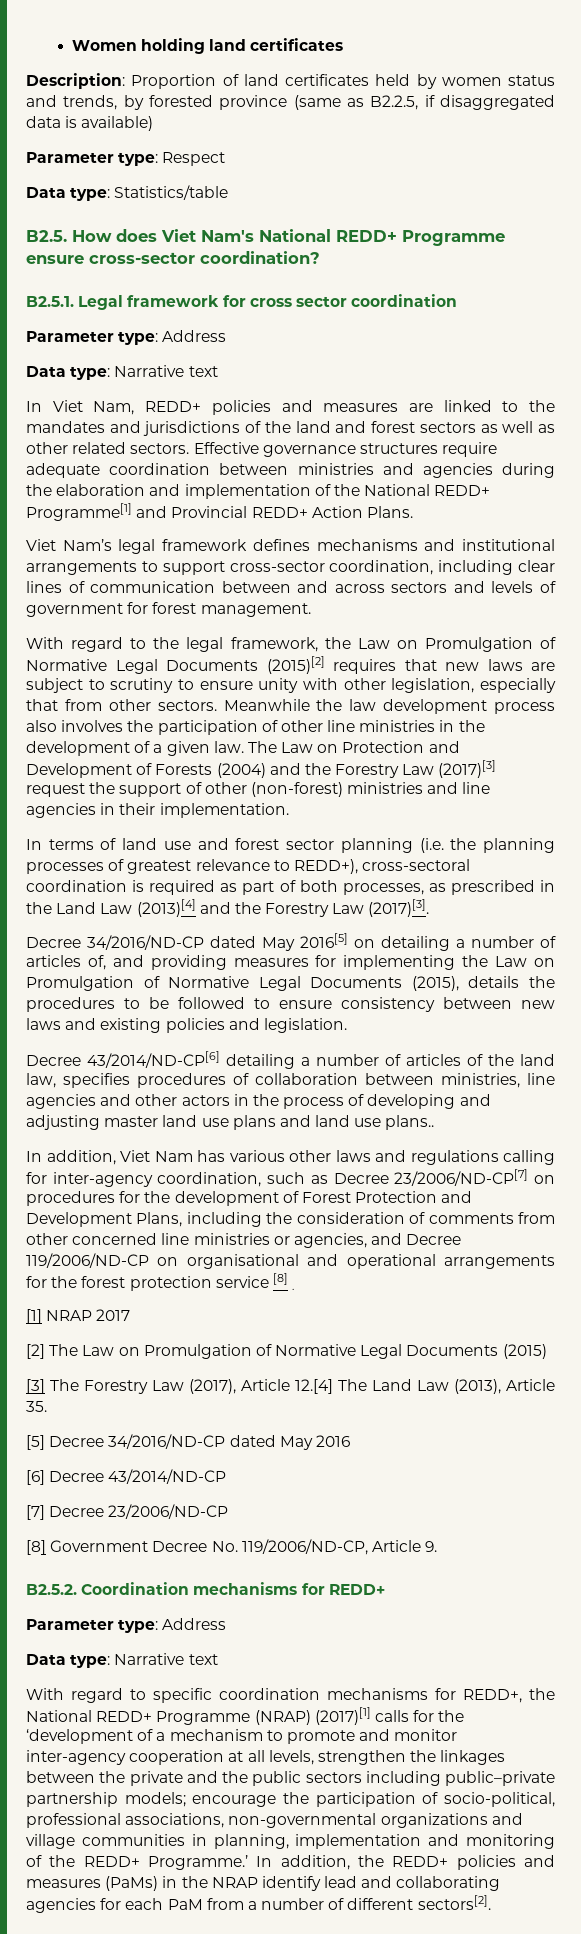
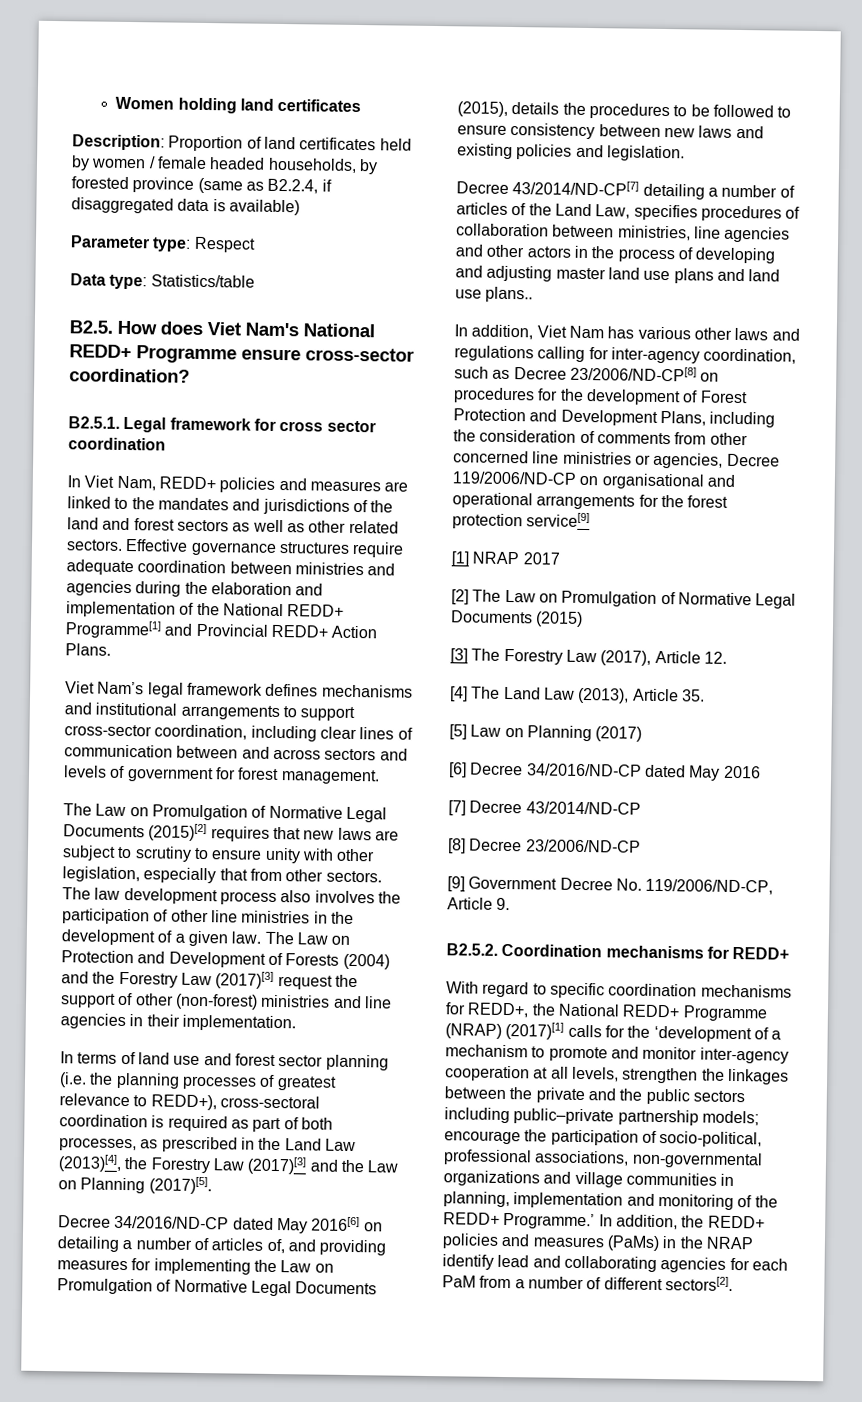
- Description: Proportion of land certificates held by women status and trends, by forested province (same as B2.2.5, if disaggregated data is available)
+ Description: Proportion of land certificates held by women / female headed households, by forested province (same as B2.2.4, if disaggregated data is available)
  B2.5.1. Legal framework for cross sector coordination
- Parameter type: Address
- Data type: Narrative text
- With regard to the legal framework, the Law on Promulgation of Normative Legal Documents (2015)[2] requires that new laws are subject to scrutiny to ensure unity with other legislation, especially that from other sectors.
+ The Law on Promulgation of Normative Legal Documents (2015)[2] requires that new laws are subject to scrutiny to ensure unity with other legislation, especially that from other sectors.
- Meanwhile the law development process also involves the participation of other line ministries in the development of a given law.
+ The law development process also involves the participation of other line ministries in the development of a given law.
- In terms of land use and forest sector planning (i.e. the planning processes of greatest relevance to REDD+), cross-sectoral coordination is required as part of both processes, as prescribed in the Land Law (2013)[4] and the Forestry Law (2017)[3].
- Decree 34/2016/ND-CP dated May 2016[5] on detailing a number of articles of, and providing measures for implementing the Law on Promulgation of Normative Legal Documents (2015), details the procedures to be followed to ensure consistency between new laws and existing policies and legislation.
+ In terms of land use and forest sector planning (i.e. the planning processes of greatest relevance to REDD+), cross-sectoral coordination is required as part of both processes, as prescribed in the Land Law (2013)[4], the Forestry Law (2017)[3] and the Law on Planning (2017)[5].
+ Decree 34/2016/ND-CP dated May 2016[6] on detailing a number of articles of, and providing measures for implementing the Law on Promulgation of Normative Legal Documents (2015), details the procedures to be followed to ensure consistency between new laws and existing policies and legislation.
- Decree 43/2014/ND-CP[6] detailing a number of articles of the land law, specifies procedures of collaboration between ministries, line agencies and other actors in the process of developing and adjusting master land use plans and land use plans..
+ Decree 43/2014/ND-CP[7] detailing a number of articles of the Land Law, specifies procedures of collaboration between ministries, line agencies and other actors in the process of developing and adjusting master land use plans and land use plans..
- In addition, Viet Nam has various other laws and regulations calling for inter-agency coordination, such as Decree 23/2006/ND-CP[7] on procedures for the development of Forest Protection and Development Plans, including the consideration of comments from other concerned line ministries or agencies, and Decree 119/2006/ND-CP on organisational and operational arrangements for the forest protection service [8] .
+ In addition, Viet Nam has various other laws and regulations calling for inter-agency coordination, such as Decree 23/2006/ND-CP[8] on procedures for the development of Forest Protection and Development Plans, including the consideration of comments from other concerned line ministries or agencies, Decree 119/2006/ND-CP on organisational and operational arrangements for the forest protection service[9]
- [3] The Forestry Law (2017), Article 12.[4] The Land Law (2013), Article 35.
+ [3] The Forestry Law (2017), Article 12.
+ [4] The Land Law (2013), Article 35.
- [5] Decree 34/2016/ND-CP dated May 2016
+ [5] Law on Planning (2017)
+ [6] Decree 34/2016/ND-CP dated May 2016
- [6] Decree 43/2014/ND-CP
+ [7] Decree 43/2014/ND-CP
- [7] Decree 23/2006/ND-CP
+ [8] Decree 23/2006/ND-CP
- [8] Government Decree No. 119/2006/ND-CP, Article 9.
+ [9] Government Decree No. 119/2006/ND-CP, Article 9.
  B2.5.2. Coordination mechanisms for REDD+
- Parameter type: Address
- Data type: Narrative text

